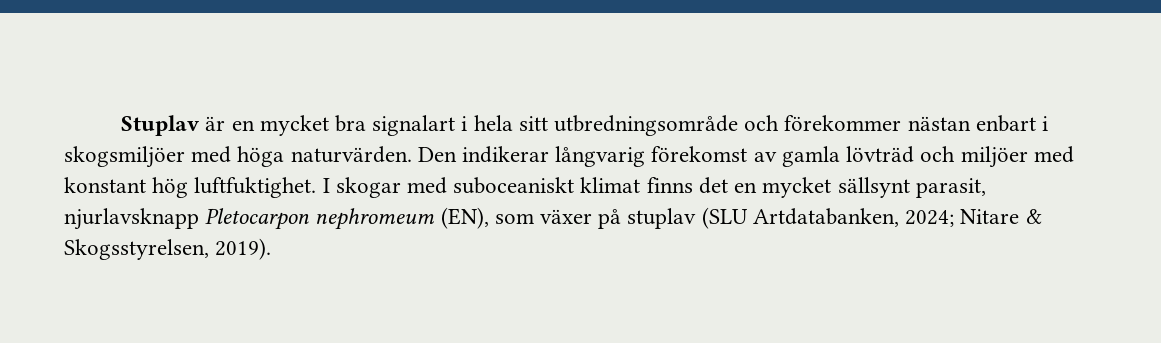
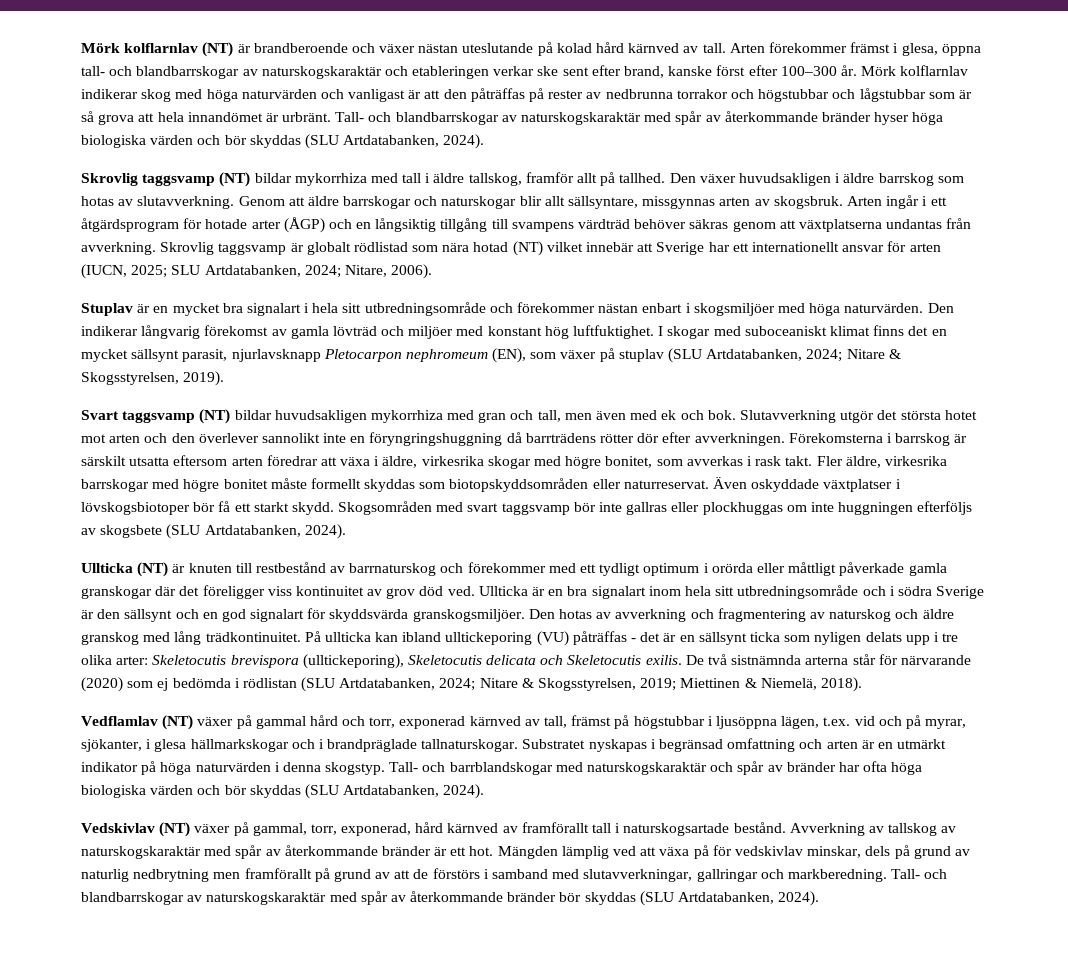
+ Mörk kolflarnlav (NT) är brandberoende och växer nästan uteslutande på kolad hård kärnved av tall. Arten förekommer främst i glesa, öppna tall- och blandbarrskogar av naturskogskaraktär och etableringen verkar ske sent efter brand, kanske först efter 100–300 år. Mörk kolflarnlav indikerar skog med höga naturvärden och vanligast är att den påträffas på rester av nedbrunna torrakor och högstubbar och lågstubbar som är så grova att hela innandömet är urbränt. Tall- och blandbarrskogar av naturskogskaraktär med spår av återkommande bränder hyser höga biologiska värden och bör skyddas (SLU Artdatabanken, 2024).
+ Skrovlig taggsvamp (NT) bildar mykorrhiza med tall i äldre tallskog, framför allt på tallhed. Den växer huvudsakligen i äldre barrskog som hotas av slutavverkning. Genom att äldre barrskogar och naturskogar blir allt sällsyntare, missgynnas arten av skogsbruk. Arten ingår i ett åtgärdsprogram för hotade arter (ÅGP) och en långsiktig tillgång till svampens värdträd behöver säkras genom att växtplatserna undantas från avverkning. Skrovlig taggsvamp är globalt rödlistad som nära hotad (NT) vilket innebär att Sverige har ett internationellt ansvar för arten (IUCN, 2025; SLU Artdatabanken, 2024; Nitare, 2006).
+ Svart taggsvamp (NT) bildar huvudsakligen mykorrhiza med gran och tall, men även med ek och bok. Slutavverkning utgör det största hotet mot arten och den överlever sannolikt inte en föryngringshuggning då barrträdens rötter dör efter avverkningen. Förekomsterna i barrskog är särskilt utsatta eftersom arten föredrar att växa i äldre, virkesrika skogar med högre bonitet, som avverkas i rask takt. Fler äldre, virkesrika barrskogar med högre bonitet måste formellt skyddas som biotopskyddsområden eller naturreservat. Även oskyddade växtplatser i lövskogsbiotoper bör få ett starkt skydd. Skogsområden med svart taggsvamp bör inte gallras eller plockhuggas om inte huggningen efterföljs av skogsbete (SLU Artdatabanken, 2024).
+ Ullticka (NT) är knuten till restbestånd av barrnaturskog och förekommer med ett tydligt optimum i orörda eller måttligt påverkade gamla granskogar där det föreligger viss kontinuitet av grov död ved. Ullticka är en bra signalart inom hela sitt utbredningsområde och i södra Sverige är den sällsynt och en god signalart för skyddsvärda granskogsmiljöer. Den hotas av avverkning och fragmentering av naturskog och äldre granskog med lång trädkontinuitet. På ullticka kan ibland ulltickeporing (VU) påträffas - det är en sällsynt ticka som nyligen delats upp i tre olika arter: Skeletocutis brevispora (ulltickeporing), Skeletocutis delicata och Skeletocutis exilis. De två sistnämnda arterna står för närvarande (2020) som ej bedömda i rödlistan (SLU Artdatabanken, 2024; Nitare & Skogsstyrelsen, 2019; Miettinen & Niemelä, 2018).
+ Vedflamlav (NT) växer på gammal hård och torr, exponerad kärnved av tall, främst på högstubbar i ljusöppna lägen, t.ex. vid och på myrar, sjökanter, i glesa hällmarkskogar och i brandpräglade tallnaturskogar. Substratet nyskapas i begränsad omfattning och arten är en utmärkt indikator på höga naturvärden i denna skogstyp. Tall- och barrblandskogar med naturskogskaraktär och spår av bränder har ofta höga biologiska värden och bör skyddas (SLU Artdatabanken, 2024).
+ Vedskivlav (NT) växer på gammal, torr, exponerad, hård kärnved av framförallt tall i naturskogsartade bestånd. Avverkning av tallskog av naturskogskaraktär med spår av återkommande bränder är ett hot. Mängden lämplig ved att växa på för vedskivlav minskar, dels på grund av naturlig nedbrytning men framförallt på grund av att de förstörs i samband med slutavverkningar, gallringar och markberedning. Tall- och blandbarrskogar av naturskogskaraktär med spår av återkommande bränder bör skyddas (SLU Artdatabanken, 2024).

